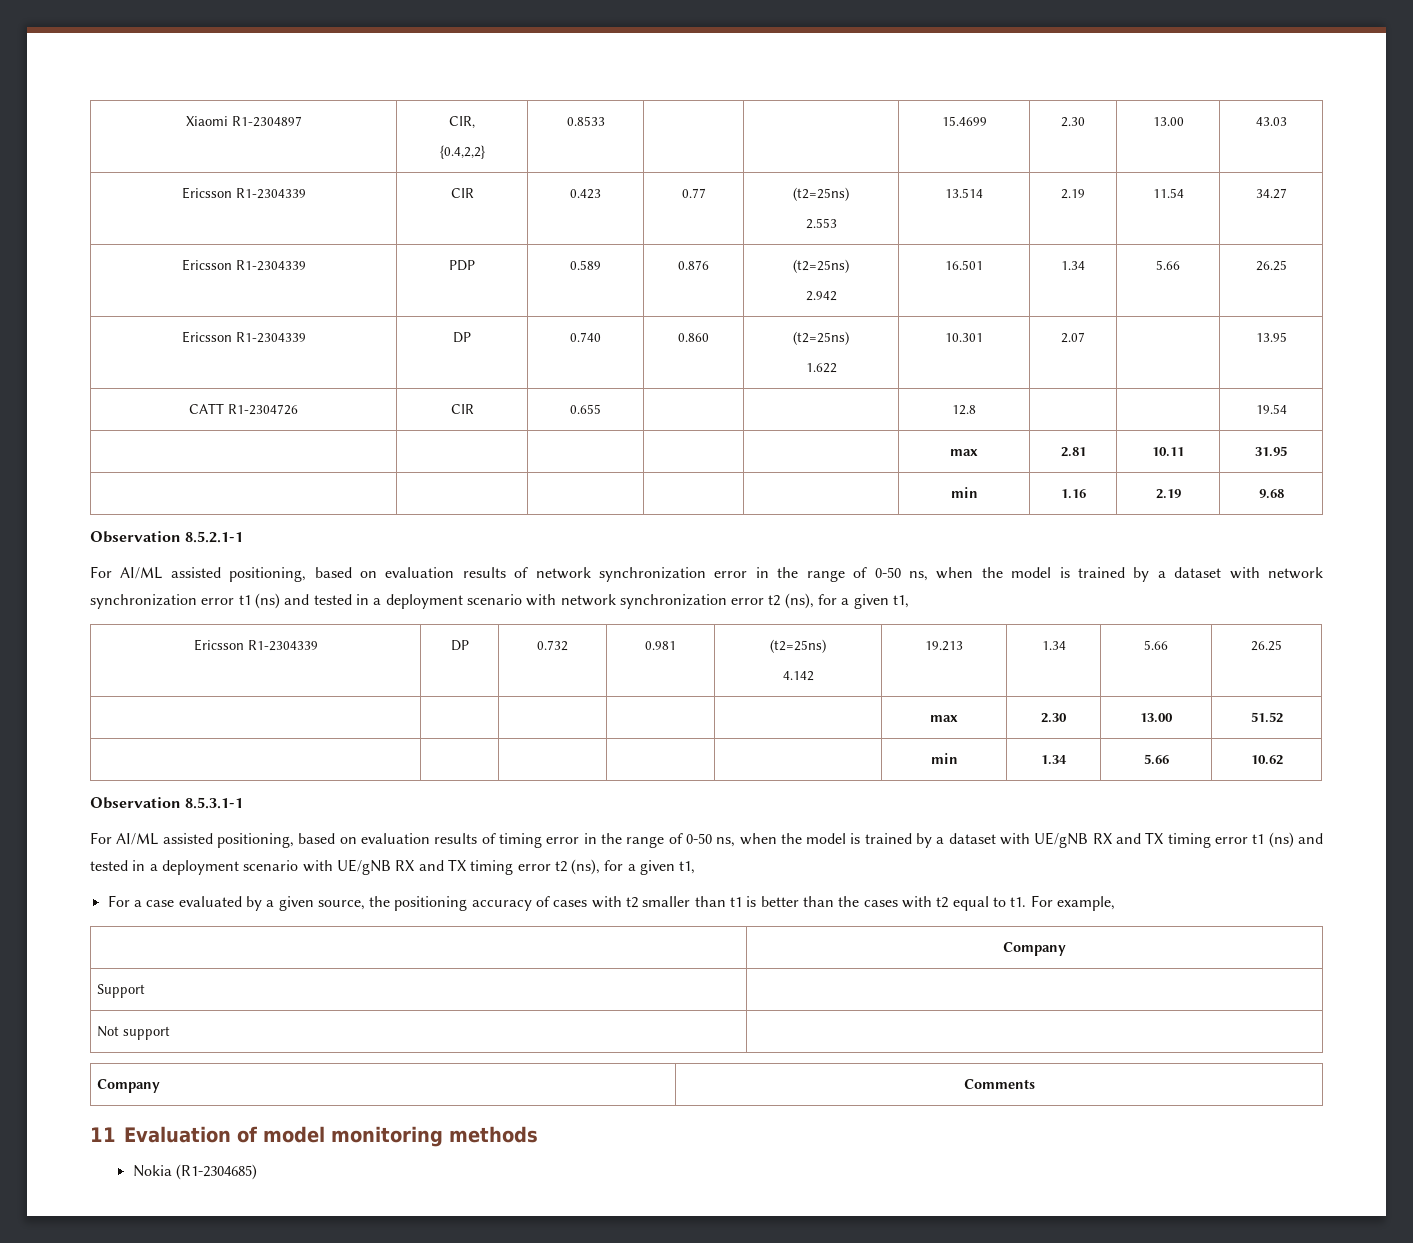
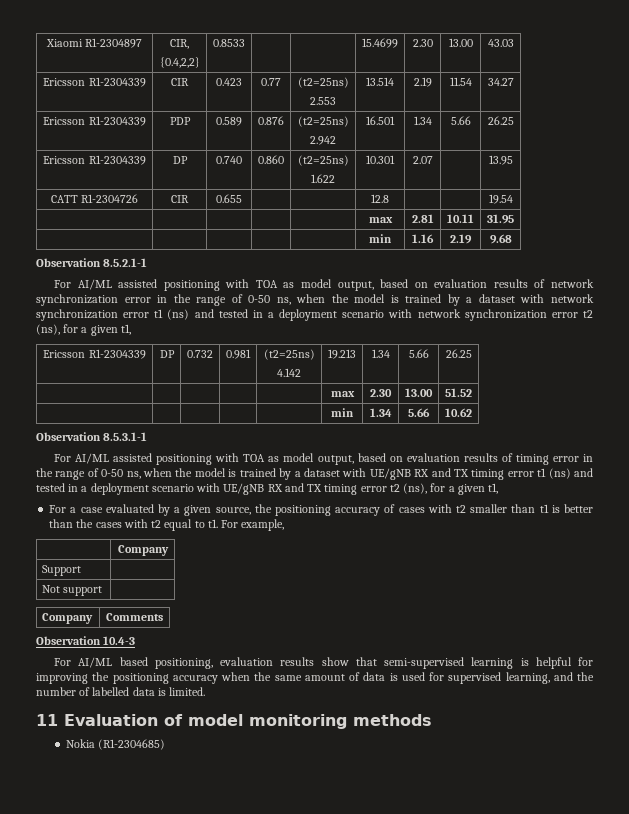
- For AI/ML assisted positioning, based on evaluation results of network synchronization error in the range of 0-50 ns, when the model is trained by a dataset with network synchronization error t1 (ns) and tested in a deployment scenario with network synchronization error t2 (ns), for a given t1,
+ For AI/ML assisted positioning with TOA as model output, based on evaluation results of network synchronization error in the range of 0-50 ns, when the model is trained by a dataset with network synchronization error t1 (ns) and tested in a deployment scenario with network synchronization error t2 (ns), for a given t1,
- For AI/ML assisted positioning, based on evaluation results of timing error in the range of 0-50 ns, when the model is trained by a dataset with UE/gNB RX and TX timing error t1 (ns) and tested in a deployment scenario with UE/gNB RX and TX timing error t2 (ns), for a given t1,
+ For AI/ML assisted positioning with TOA as model output, based on evaluation results of timing error in the range of 0-50 ns, when the model is trained by a dataset with UE/gNB RX and TX timing error t1 (ns) and tested in a deployment scenario with UE/gNB RX and TX timing error t2 (ns), for a given t1,
+ Observation 10.4-3
+ For AI/ML based positioning, evaluation results show that semi-supervised learning is helpful for improving the positioning accuracy when the same amount of data is used for supervised learning, and the number of labelled data is limited.

